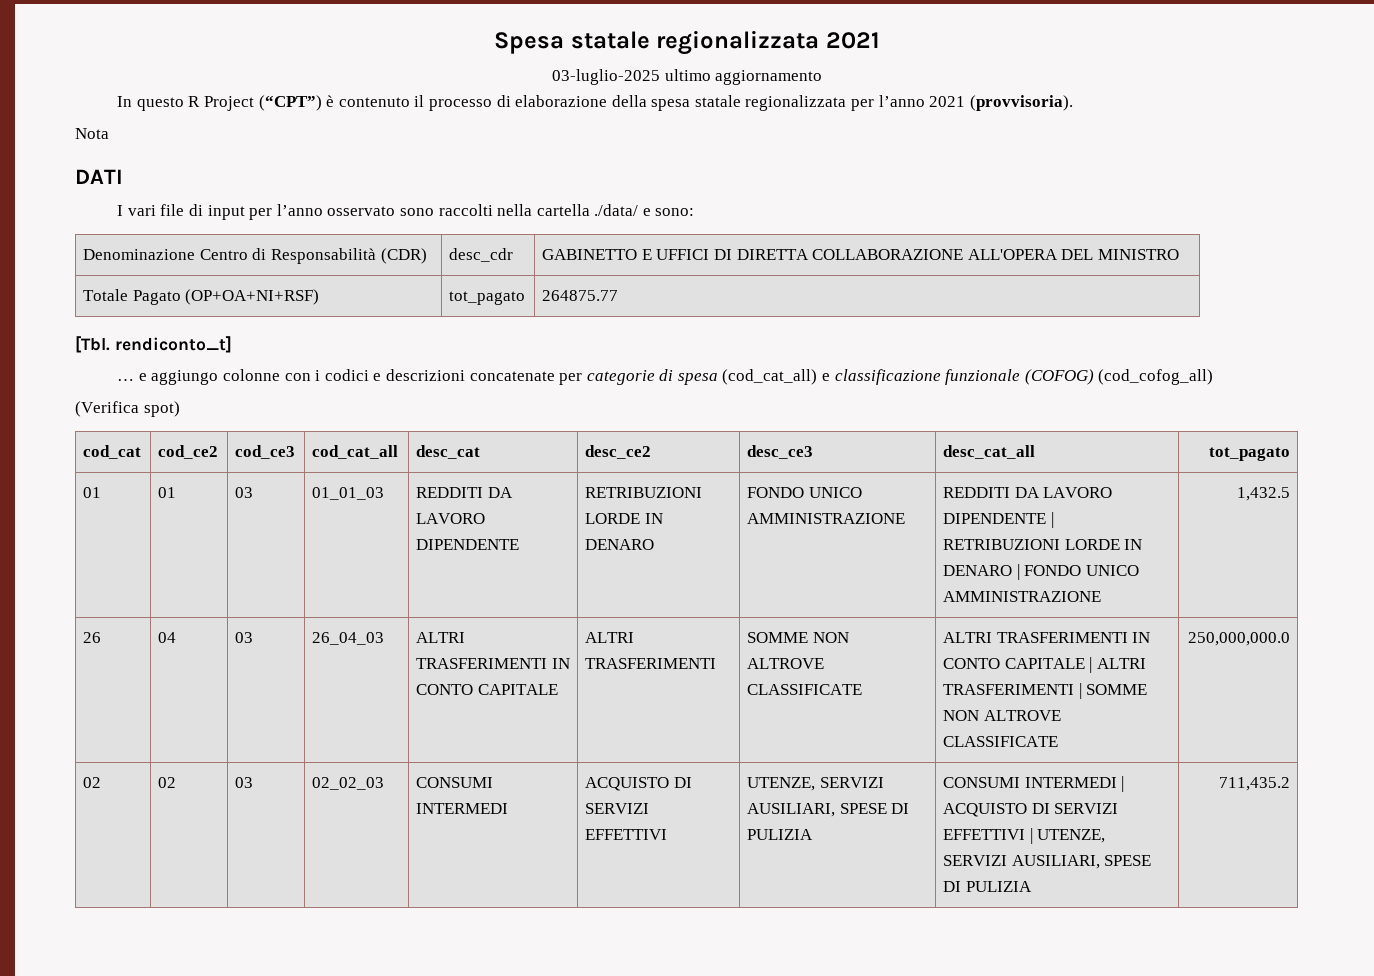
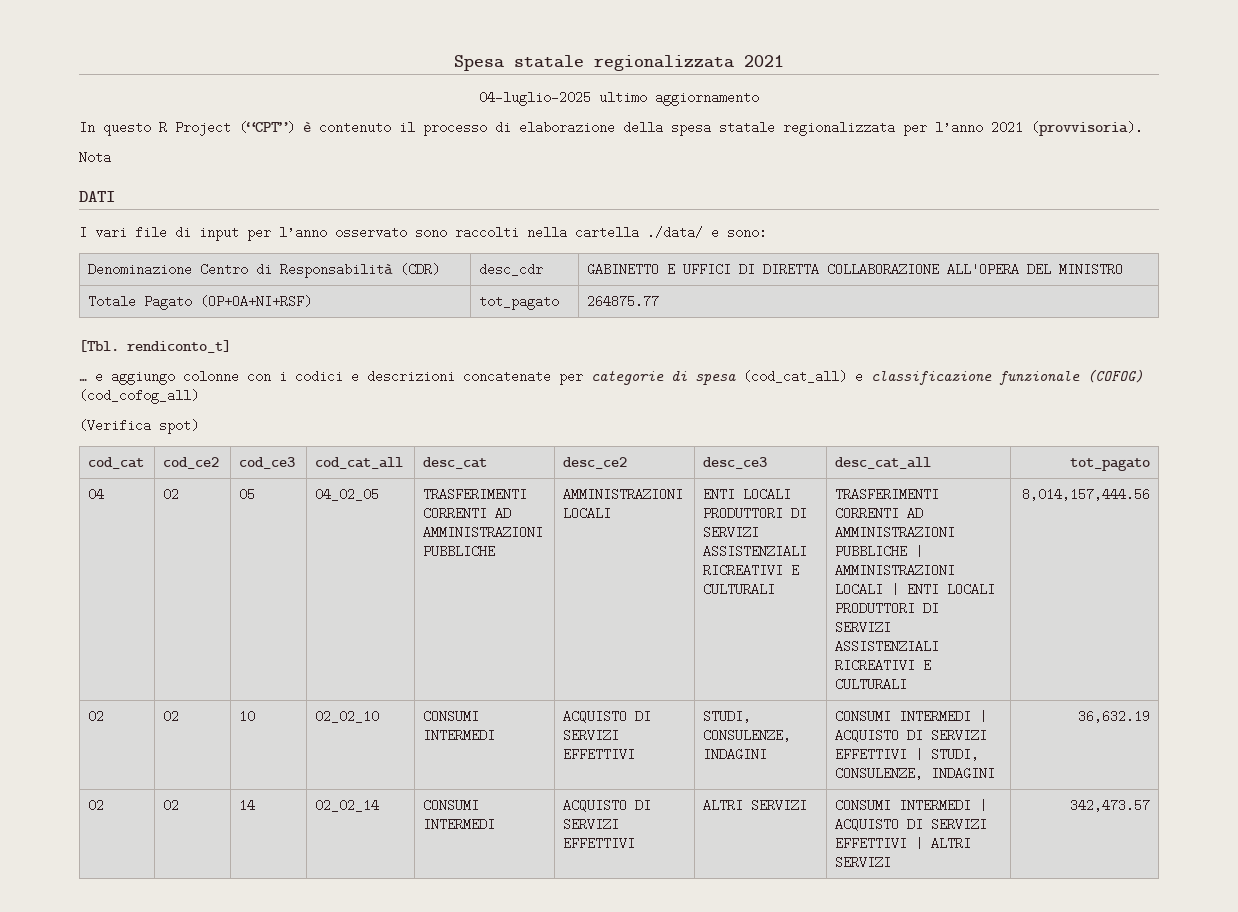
- 03-luglio-2025 ultimo aggiornamento
+ 04-luglio-2025 ultimo aggiornamento
- 01 | 01 | 03 | 01_01_03 | REDDITI DA LAVORO DIPENDENTE | RETRIBUZIONI LORDE IN DENARO | FONDO UNICO AMMINISTRAZIONE | REDDITI DA LAVORO DIPENDENTE | RETRIBUZIONI LORDE IN DENARO | FONDO UNICO AMMINISTRAZIONE | 1,432.5
- 26 | 04 | 03 | 26_04_03 | ALTRI TRASFERIMENTI IN CONTO CAPITALE | ALTRI TRASFERIMENTI | SOMME NON ALTROVE CLASSIFICATE | ALTRI TRASFERIMENTI IN CONTO CAPITALE | ALTRI TRASFERIMENTI | SOMME NON ALTROVE CLASSIFICATE | 250,000,000.0
- 02 | 02 | 03 | 02_02_03 | CONSUMI INTERMEDI | ACQUISTO DI SERVIZI EFFETTIVI | UTENZE, SERVIZI AUSILIARI, SPESE DI PULIZIA | CONSUMI INTERMEDI | ACQUISTO DI SERVIZI EFFETTIVI | UTENZE, SERVIZI AUSILIARI, SPESE DI PULIZIA | 711,435.2
+ 04 | 02 | 05 | 04_02_05 | TRASFERIMENTI CORRENTI AD AMMINISTRAZIONI PUBBLICHE | AMMINISTRAZIONI LOCALI | ENTI LOCALI PRODUTTORI DI SERVIZI ASSISTENZIALI RICREATIVI E CULTURALI | TRASFERIMENTI CORRENTI AD AMMINISTRAZIONI PUBBLICHE | AMMINISTRAZIONI LOCALI | ENTI LOCALI PRODUTTORI DI SERVIZI ASSISTENZIALI RICREATIVI E CULTURALI | 8,014,157,444.56
+ 02 | 02 | 10 | 02_02_10 | CONSUMI INTERMEDI | ACQUISTO DI SERVIZI EFFETTIVI | STUDI, CONSULENZE, INDAGINI | CONSUMI INTERMEDI | ACQUISTO DI SERVIZI EFFETTIVI | STUDI, CONSULENZE, INDAGINI | 36,632.19
+ 02 | 02 | 14 | 02_02_14 | CONSUMI INTERMEDI | ACQUISTO DI SERVIZI EFFETTIVI | ALTRI SERVIZI | CONSUMI INTERMEDI | ACQUISTO DI SERVIZI EFFETTIVI | ALTRI SERVIZI | 342,473.57

